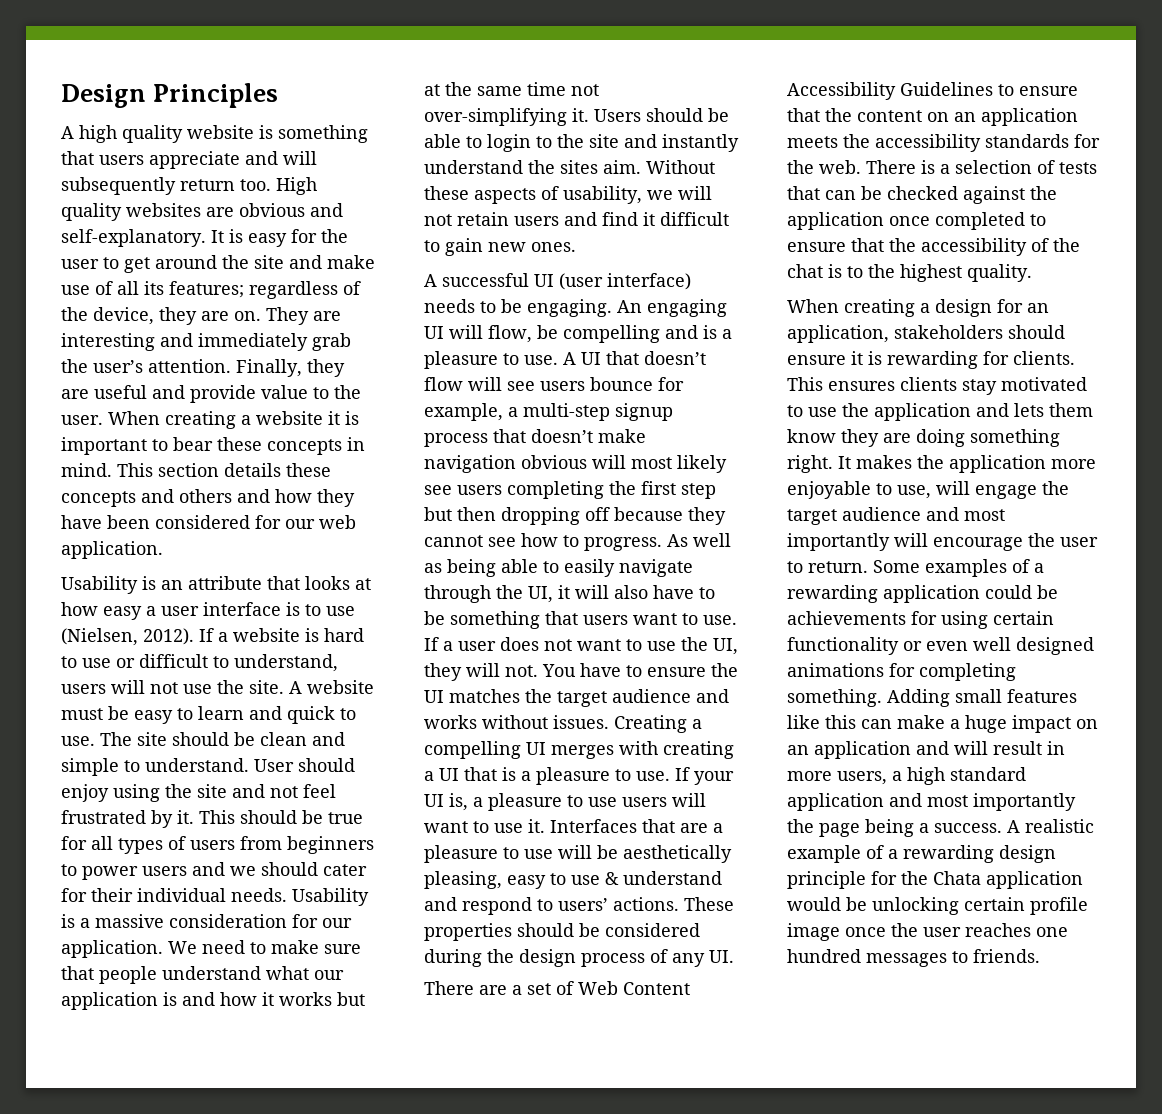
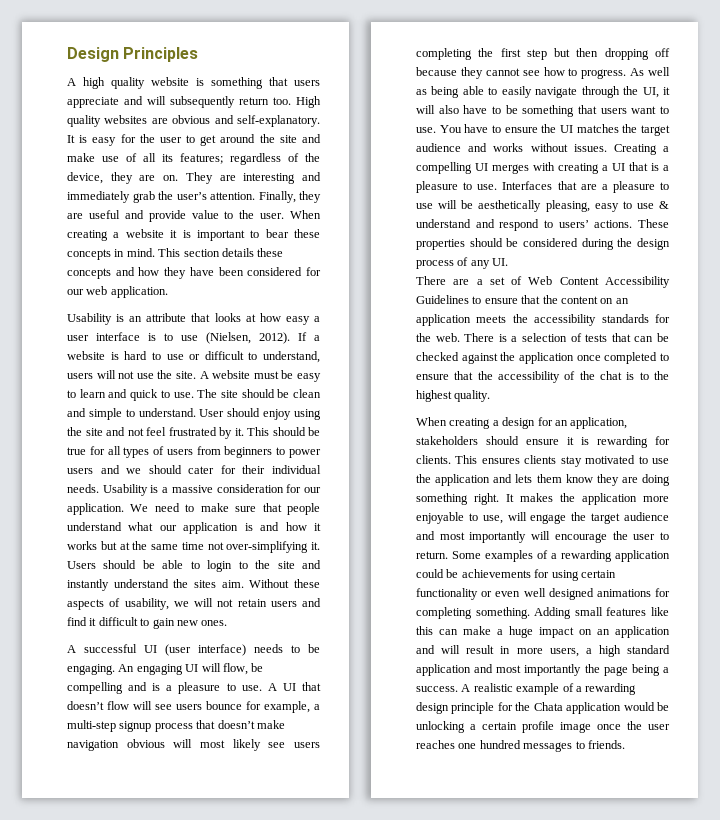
- This section details these concepts and others and how they have been considered for our web application.
+ This section details these concepts and how they have been considered for our web application.
- If a user does not want to use the UI, they will not.
- If your UI is, a pleasure to use users will want to use it.
- A realistic example of a rewarding design principle for the Chata application would be unlocking certain profile image once the user reaches one hundred messages to friends.
+ A realistic example of a rewarding design principle for the Chata application would be unlocking a certain profile image once the user reaches one hundred messages to friends.

